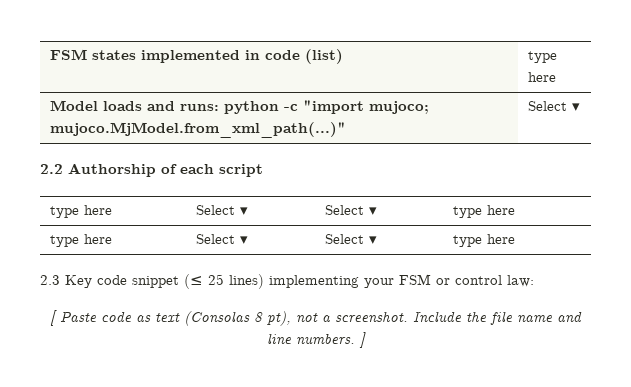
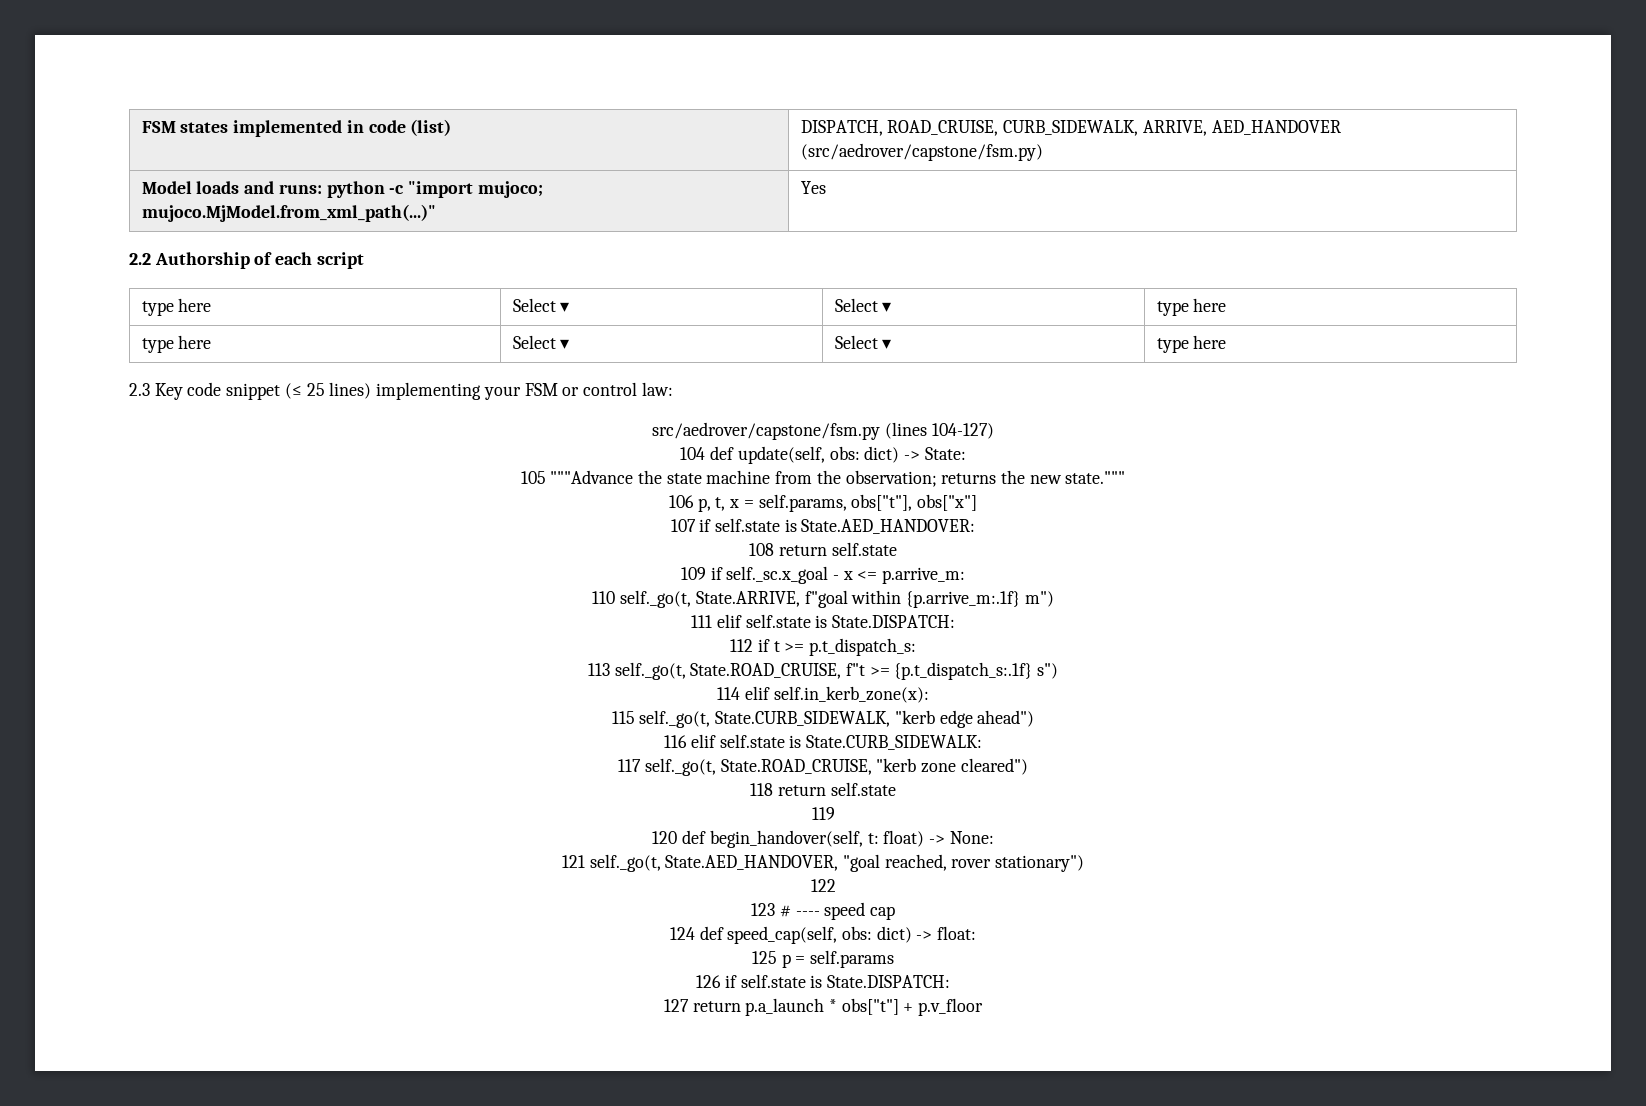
- FSM states implemented in code (list) | type here
+ FSM states implemented in code (list) | DISPATCH, ROAD_CRUISE, CURB_SIDEWALK, ARRIVE, AED_HANDOVER (src/aedrover/capstone/fsm.py)
- Model loads and runs: python -c "import mujoco; mujoco.MjModel.from_xml_path(...)" | Select ▾
+ Model loads and runs: python -c "import mujoco; mujoco.MjModel.from_xml_path(...)" | Yes
- [ Paste code as text (Consolas 8 pt), not a screenshot. Include the file name and line numbers. ]
+ src/aedrover/capstone/fsm.py (lines 104-127)
+ 104 def update(self, obs: dict) -> State:
+ 105 """Advance the state machine from the observation; returns the new state."""
+ 106 p, t, x = self.params, obs["t"], obs["x"]
+ 107 if self.state is State.AED_HANDOVER:
+ 108 return self.state
+ 109 if self._sc.x_goal - x <= p.arrive_m:
+ 110 self._go(t, State.ARRIVE, f"goal within {p.arrive_m:.1f} m")
+ 111 elif self.state is State.DISPATCH:
+ 112 if t >= p.t_dispatch_s:
+ 113 self._go(t, State.ROAD_CRUISE, f"t >= {p.t_dispatch_s:.1f} s")
+ 114 elif self.in_kerb_zone(x):
+ 115 self._go(t, State.CURB_SIDEWALK, "kerb edge ahead")
+ 116 elif self.state is State.CURB_SIDEWALK:
+ 117 self._go(t, State.ROAD_CRUISE, "kerb zone cleared")
+ 118 return self.state
+ 119
+ 120 def begin_handover(self, t: float) -> None:
+ 121 self._go(t, State.AED_HANDOVER, "goal reached, rover stationary")
+ 122
+ 123 # ---- speed cap
+ 124 def speed_cap(self, obs: dict) -> float:
+ 125 p = self.params
+ 126 if self.state is State.DISPATCH:
+ 127 return p.a_launch * obs["t"] + p.v_floor

